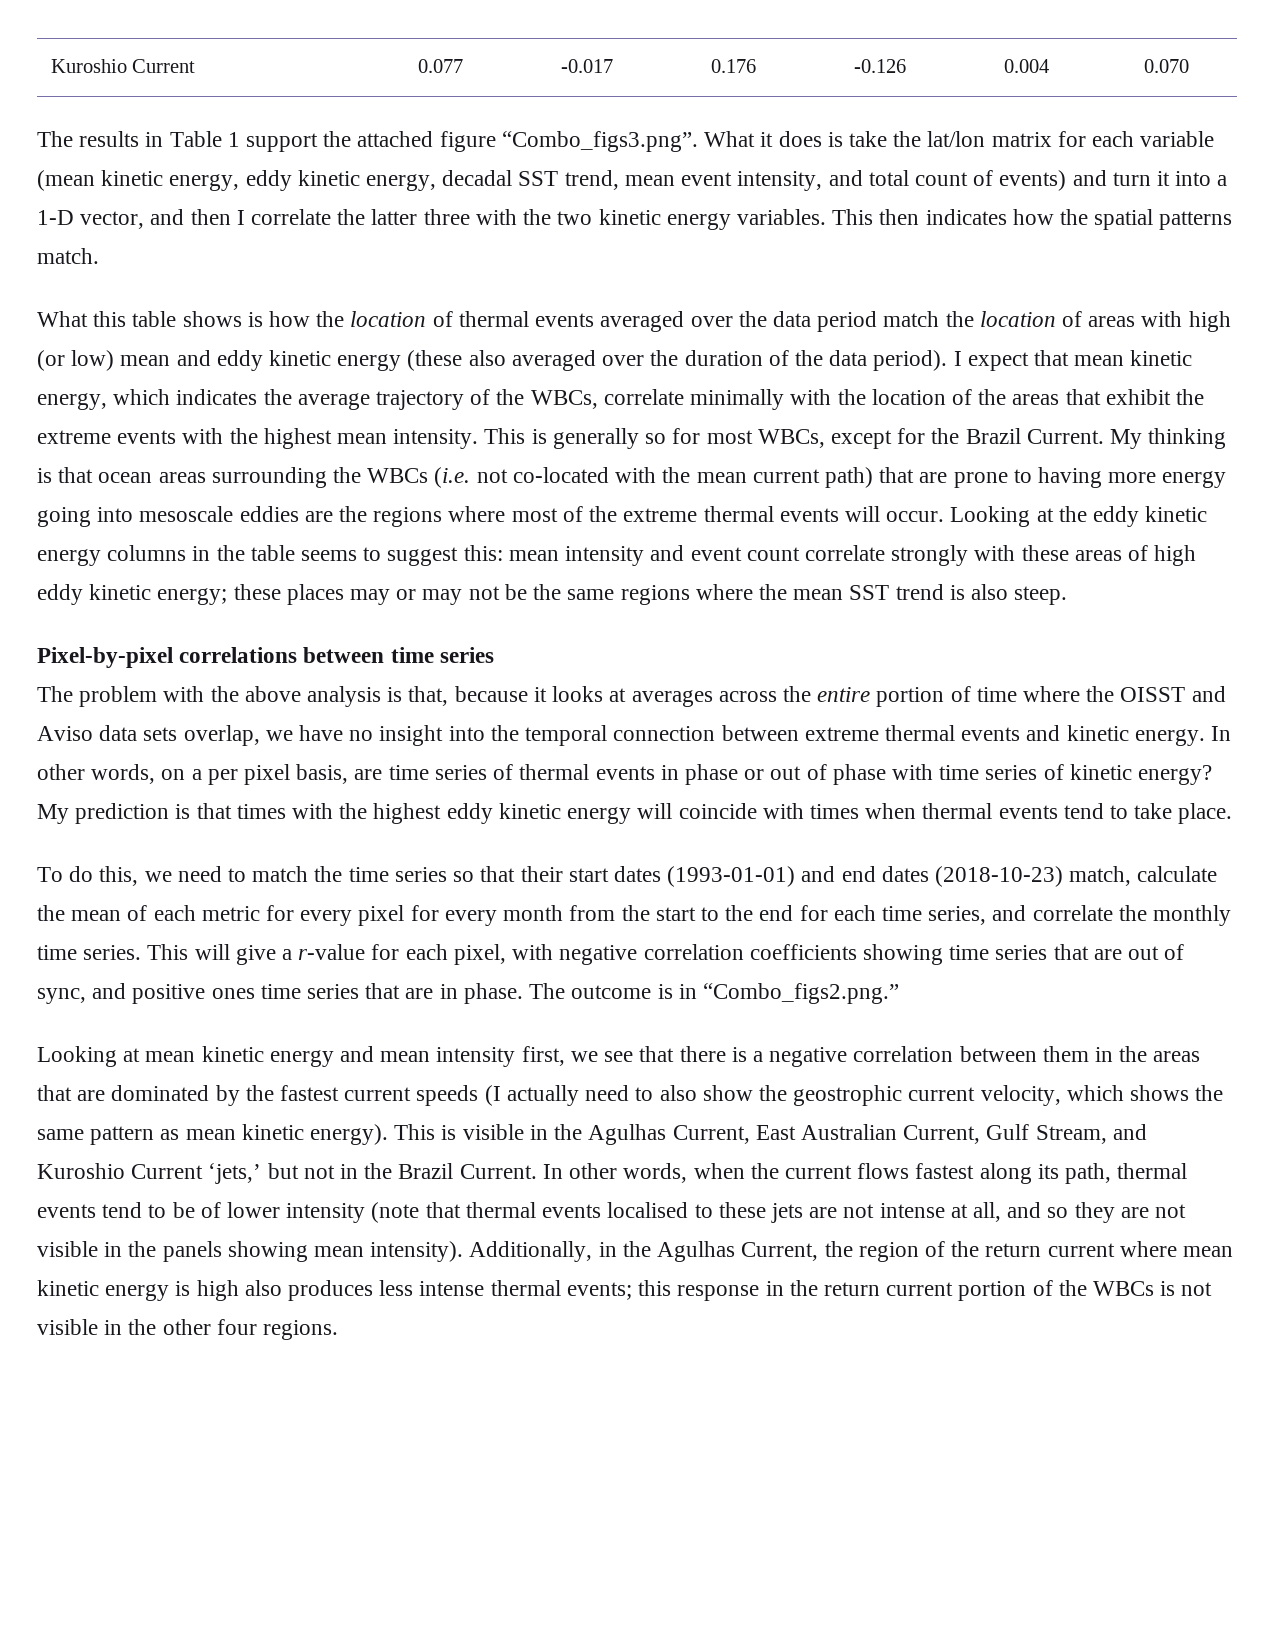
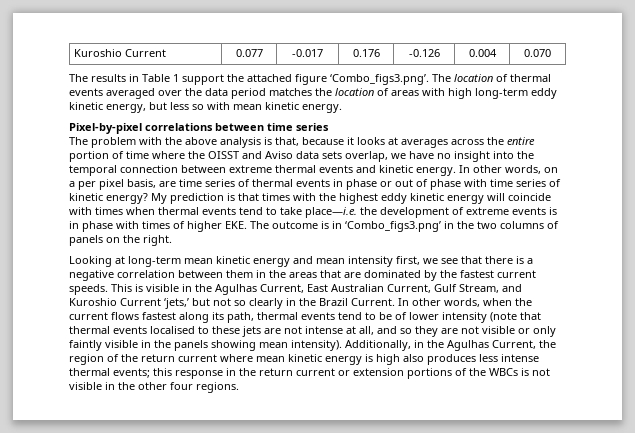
- The results in Table 1 support the attached figure “Combo_figs3.png”. What it does is take the lat/lon matrix for each variable (mean kinetic energy, eddy kinetic energy, decadal SST trend, mean event intensity, and total count of events) and turn it into a 1-D vector, and then I correlate the latter three with the two kinetic energy variables. This then indicates how the spatial patterns match.
- What this table shows is how the location of thermal events averaged over the data period match the location of areas with high (or low) mean and eddy kinetic energy (these also averaged over the duration of the data period). I expect that mean kinetic energy, which indicates the average trajectory of the WBCs, correlate minimally with the location of the areas that exhibit the extreme events with the highest mean intensity. This is generally so for most WBCs, except for the Brazil Current. My thinking is that ocean areas surrounding the WBCs (i.e. not co-located with the mean current path) that are prone to having more energy going into mesoscale eddies are the regions where most of the extreme thermal events will occur. Looking at the eddy kinetic energy columns in the table seems to suggest this: mean intensity and event count correlate strongly with these areas of high eddy kinetic energy; these places may or may not be the same regions where the mean SST trend is also steep.
+ The results in Table 1 support the attached figure ‘Combo_figs3.png’. The location of thermal events averaged over the data period matches the location of areas with high long-term eddy kinetic energy, but less so with mean kinetic energy.
- My prediction is that times with the highest eddy kinetic energy will coincide with times when thermal events tend to take place.
- To do this, we need to match the time series so that their start dates (1993-01-01) and end dates (2018-10-23) match, calculate the mean of each metric for every pixel for every month from the start to the end for each time series, and correlate the monthly time series. This will give a r-value for each pixel, with negative correlation coefficients showing time series that are out of sync, and positive ones time series that are in phase. The outcome is in “Combo_figs2.png.”
- Looking at mean kinetic energy and mean intensity first, we see that there is a negative correlation between them in the areas that are dominated by the fastest current speeds (I actually need to also show the geostrophic current velocity, which shows the same pattern as mean kinetic energy).
+ My prediction is that times with the highest eddy kinetic energy will coincide with times when thermal events tend to take place—i.e. the development of extreme events is in phase with times of higher EKE. The outcome is in ‘Combo_figs3.png’ in the two columns of panels on the right.
+ Looking at long-term mean kinetic energy and mean intensity first, we see that there is a negative correlation between them in the areas that are dominated by the fastest current speeds.
- This is visible in the Agulhas Current, East Australian Current, Gulf Stream, and Kuroshio Current ‘jets,’ but not in the Brazil Current.
+ This is visible in the Agulhas Current, East Australian Current, Gulf Stream, and Kuroshio Current ‘jets,’ but not so clearly in the Brazil Current.
- In other words, when the current flows fastest along its path, thermal events tend to be of lower intensity (note that thermal events localised to these jets are not intense at all, and so they are not visible in the panels showing mean intensity).
+ In other words, when the current flows fastest along its path, thermal events tend to be of lower intensity (note that thermal events localised to these jets are not intense at all, and so they are not visible or only faintly visible in the panels showing mean intensity).
- Additionally, in the Agulhas Current, the region of the return current where mean kinetic energy is high also produces less intense thermal events; this response in the return current portion of the WBCs is not visible in the other four regions.
+ Additionally, in the Agulhas Current, the region of the return current where mean kinetic energy is high also produces less intense thermal events; this response in the return current or extension portions of the WBCs is not visible in the other four regions.

